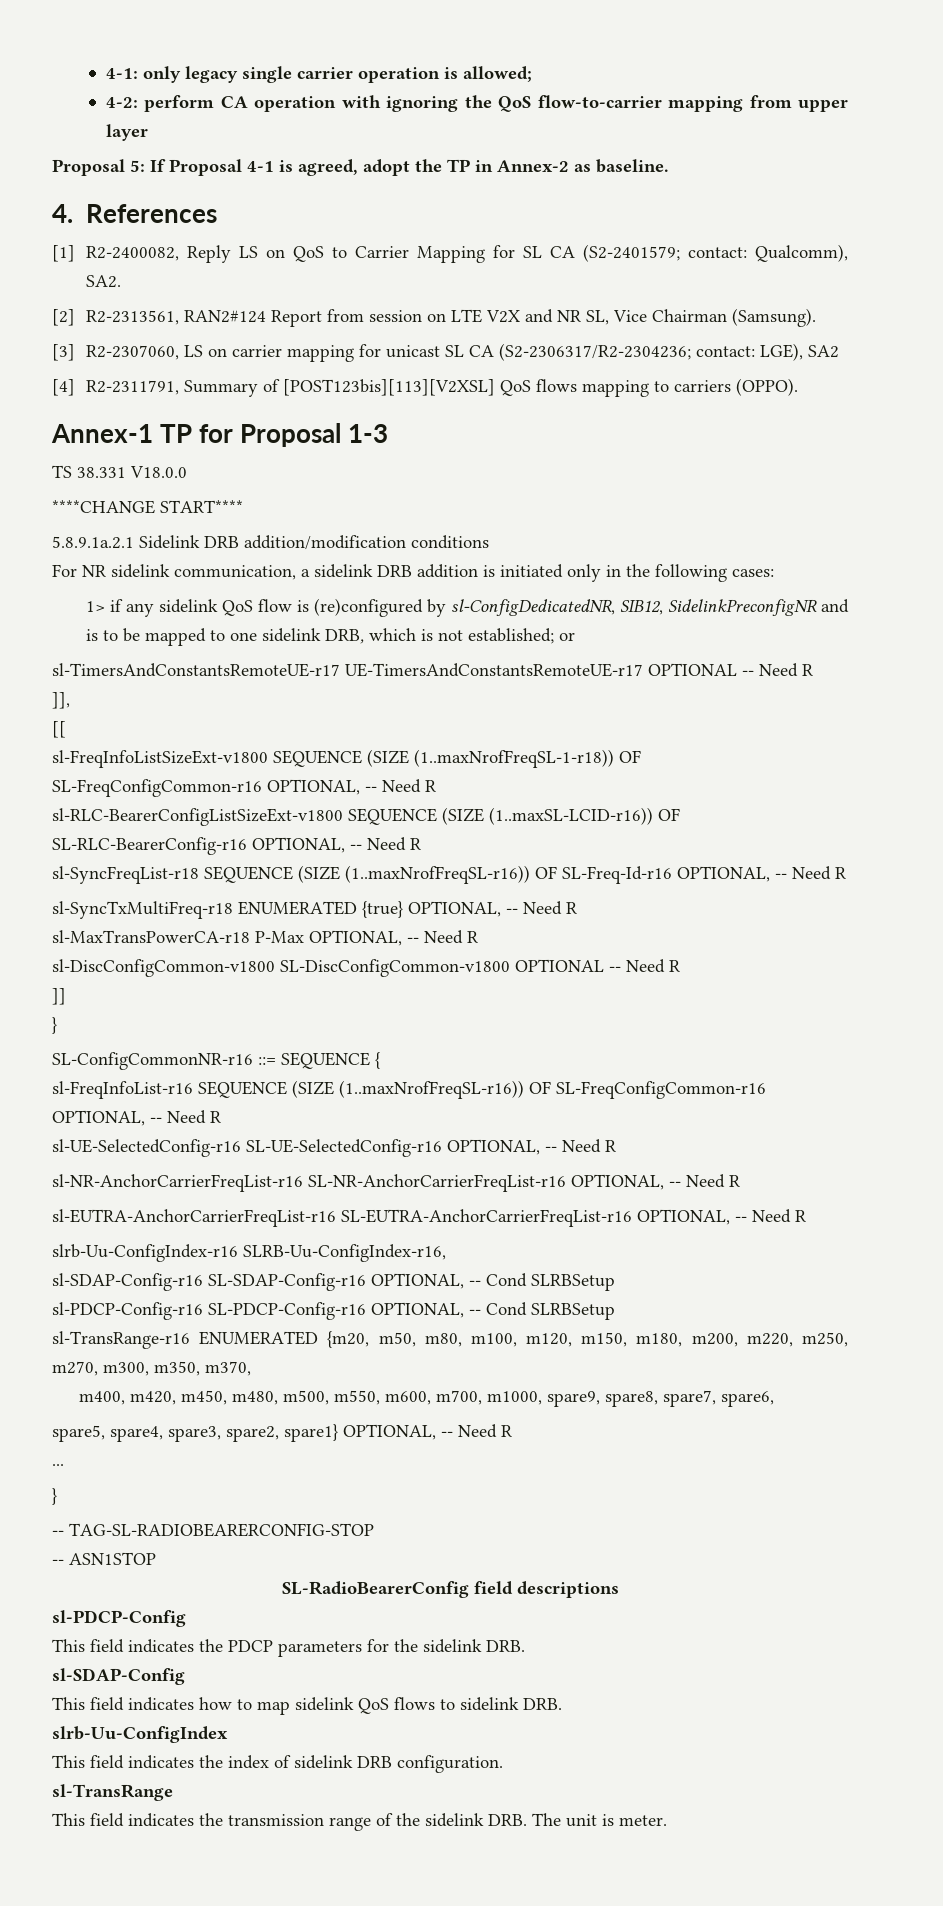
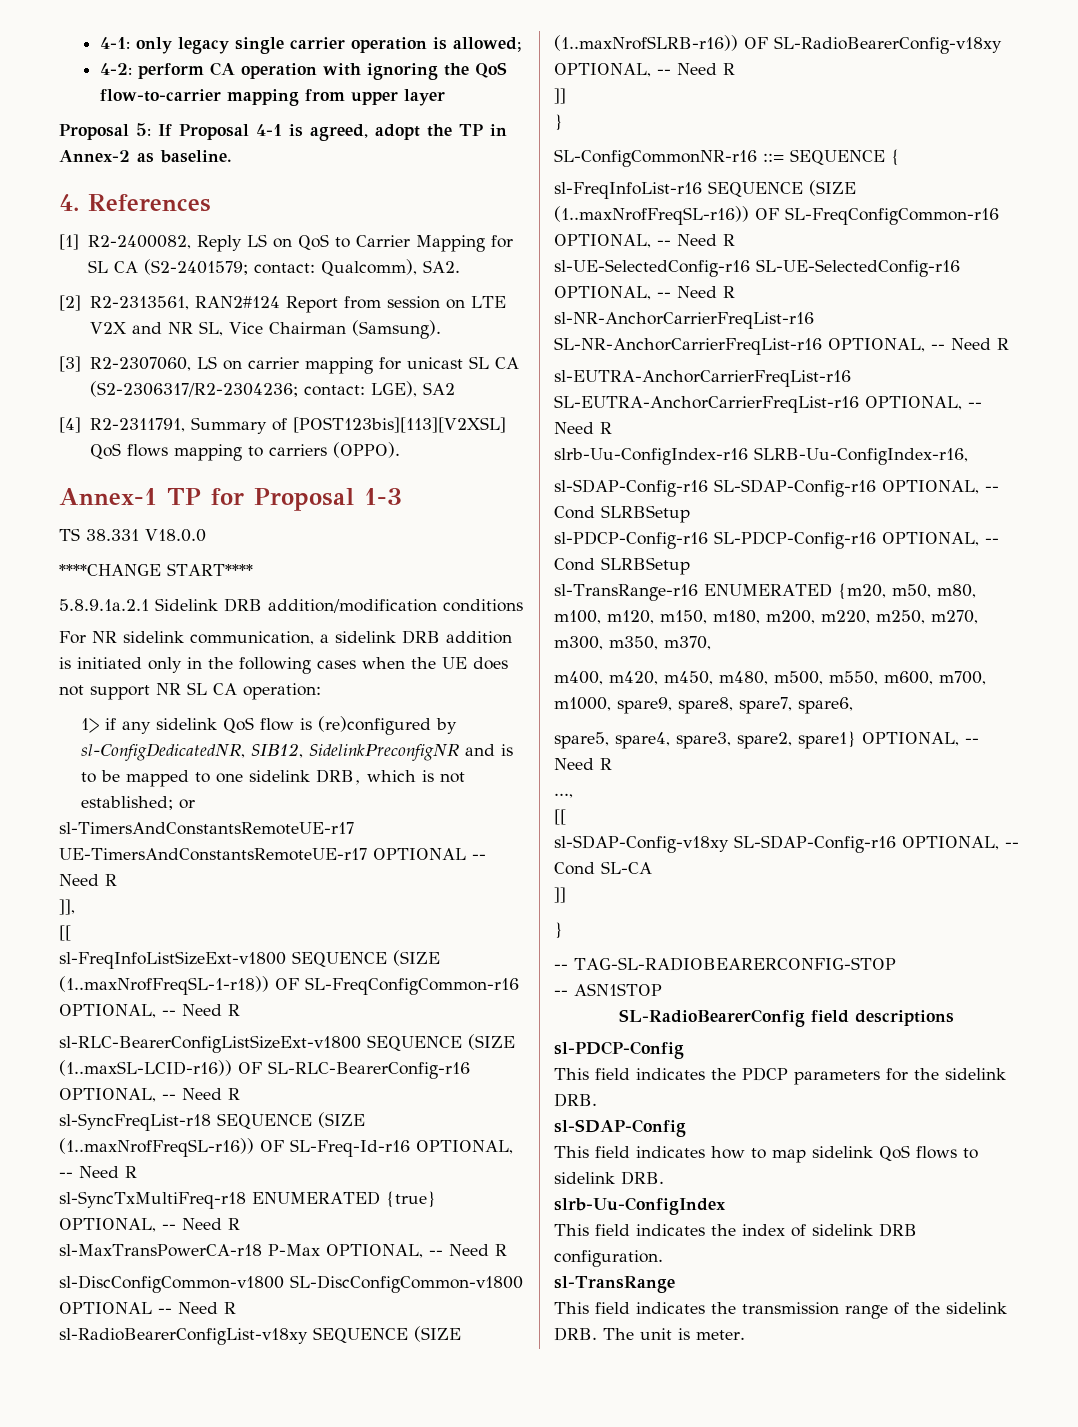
- For NR sidelink communication, a sidelink DRB addition is initiated only in the following cases:
+ For NR sidelink communication, a sidelink DRB addition is initiated only in the following cases when the UE does not support NR SL CA operation:
+ sl-RadioBearerConfigList-v18xy SEQUENCE (SIZE (1..maxNrofSLRB-r16)) OF SL-RadioBearerConfig-v18xy OPTIONAL, -- Need R
- ...
+ ...,
+ [[
+ sl-SDAP-Config-v18xy SL-SDAP-Config-r16 OPTIONAL, -- Cond SL-CA
+ ]]

